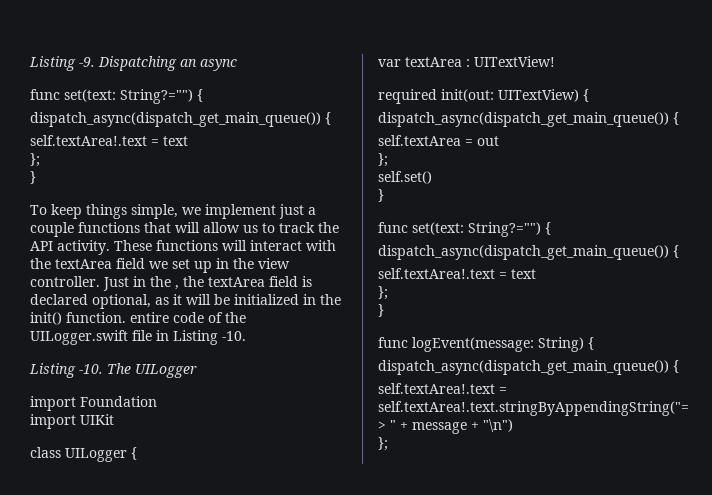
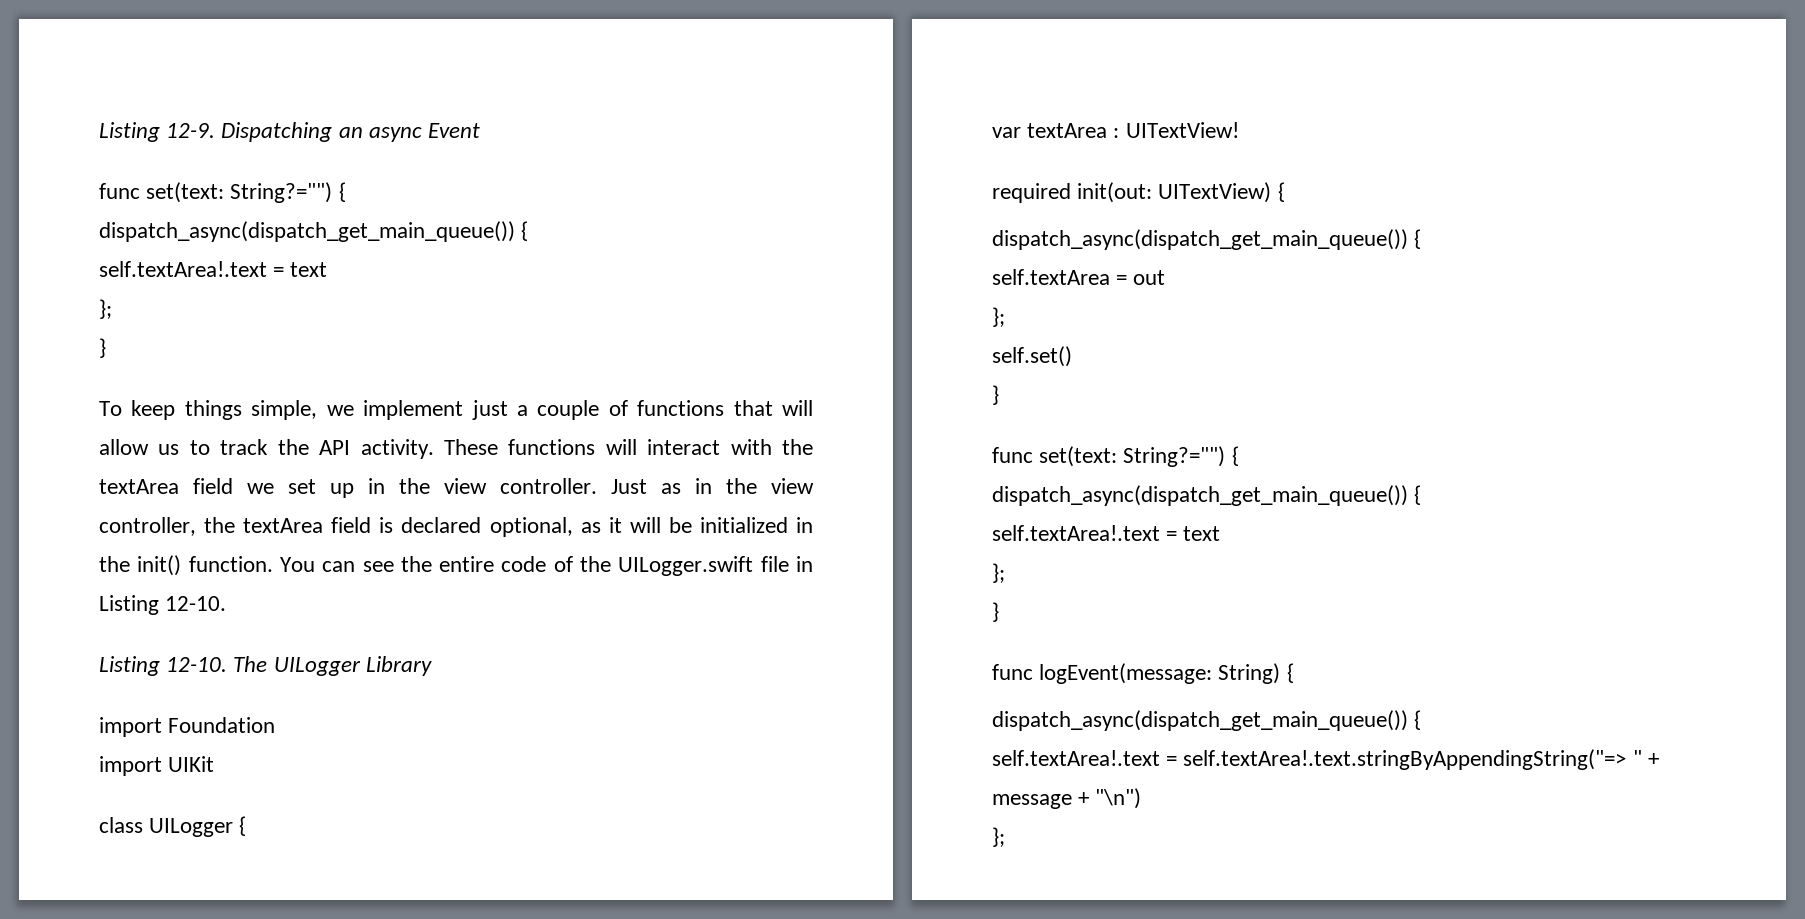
- Listing -9.
+ Listing 12-9.
- Dispatching an async
+ Dispatching an async Event
- To keep things simple, we implement just a couple functions that will allow us to track the API activity.
+ To keep things simple, we implement just a couple of functions that will allow us to track the API activity.
- Just in the , the textArea field is declared optional, as it will be initialized in the init() function. entire code of the UILogger.swift file in Listing -10.
- Listing -10.
+ Just as in the view controller, the textArea field is declared optional, as it will be initialized in the init() function. You can see the entire code of the UILogger.swift file in Listing 12-10.
+ Listing 12-10.
- The UILogger
+ The UILogger Library

